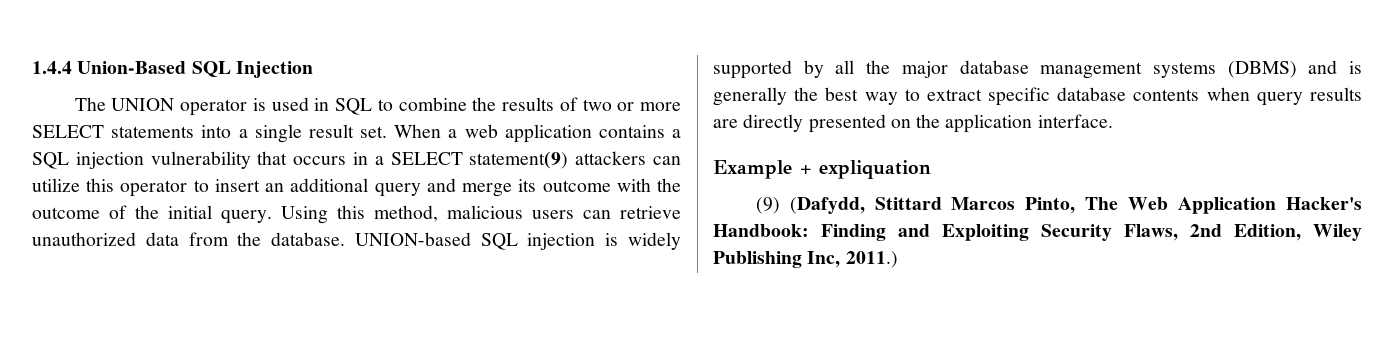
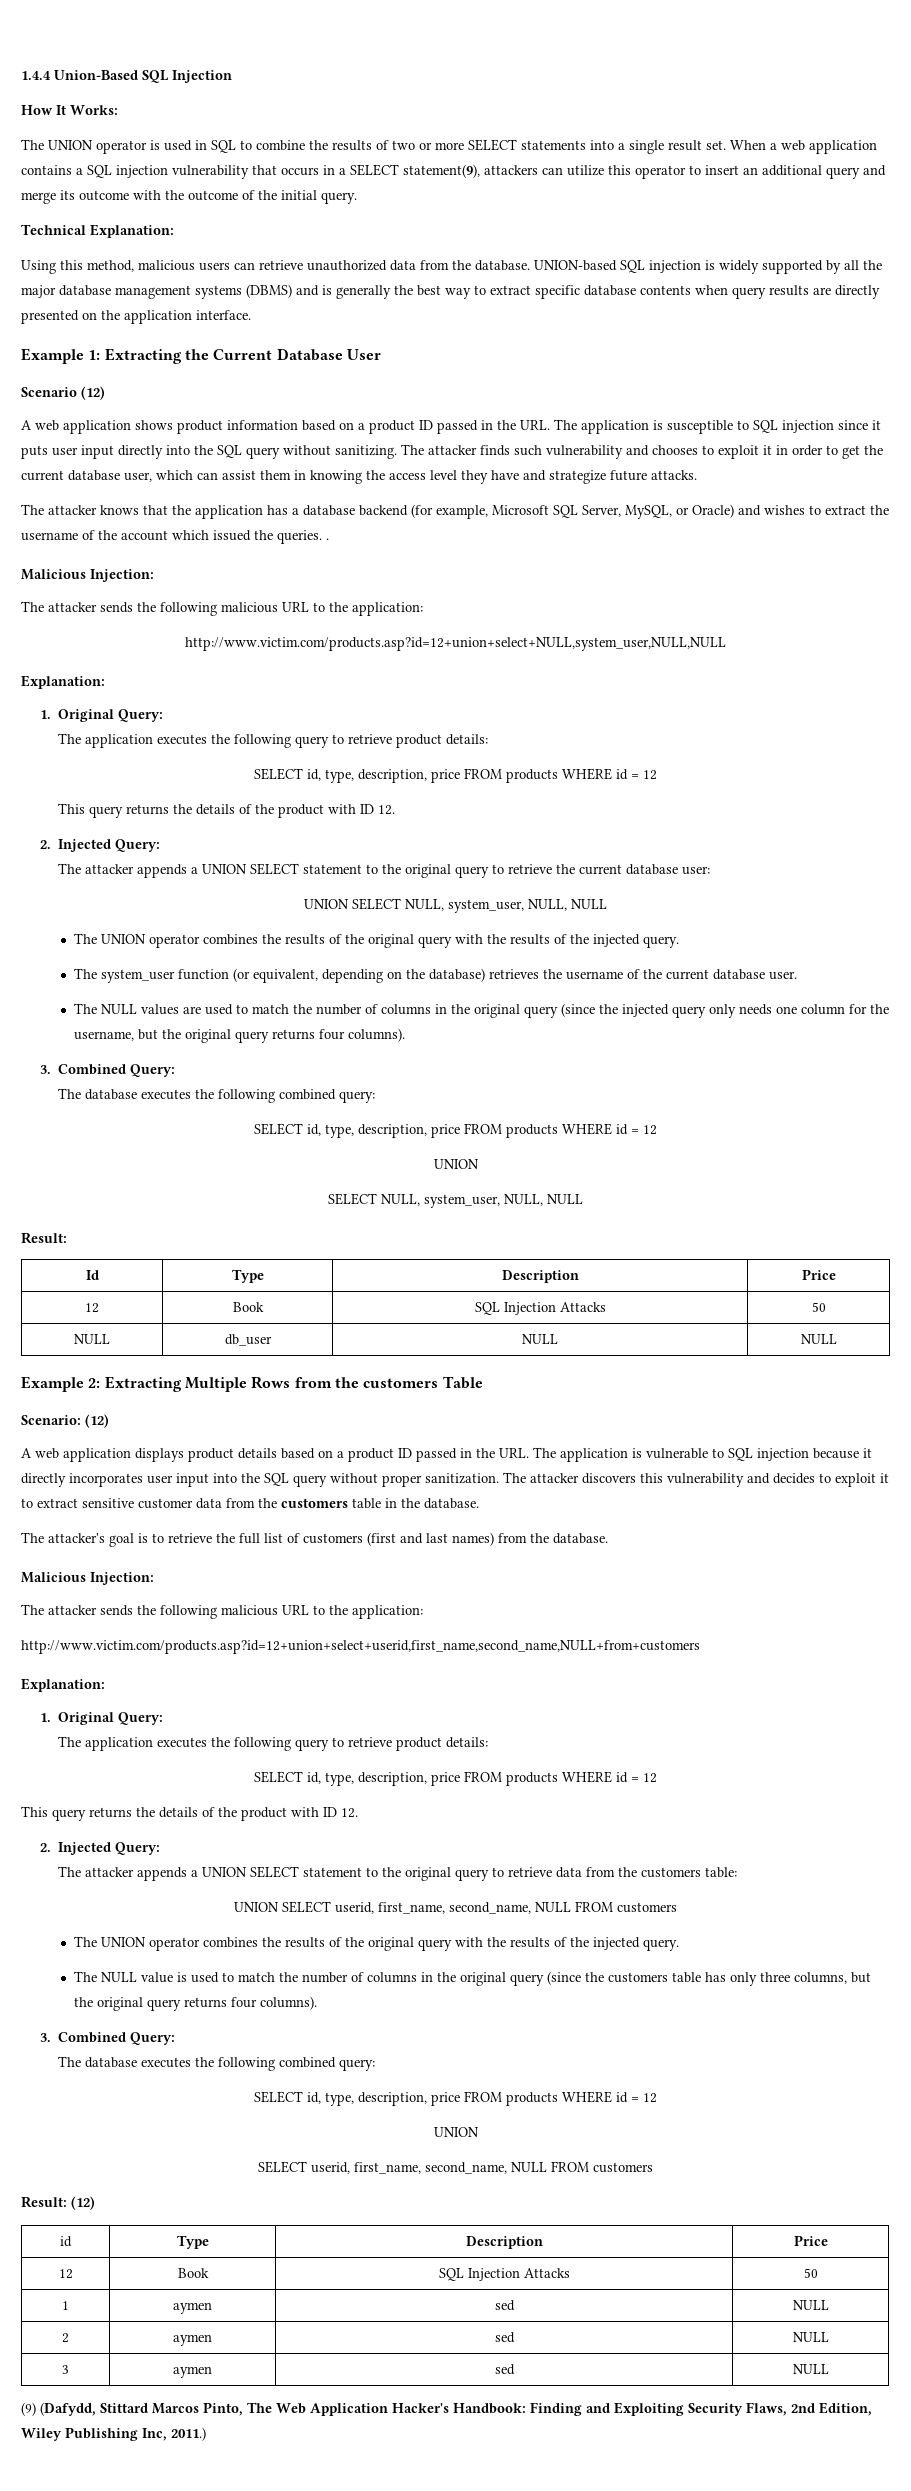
+ How It Works:
- When a web application contains a SQL injection vulnerability that occurs in a SELECT statement(9) attackers can utilize this operator to insert an additional query and merge its outcome with the outcome of the initial query. Using this method, malicious users can retrieve unauthorized data from the database.
+ When a web application contains a SQL injection vulnerability that occurs in a SELECT statement(9), attackers can utilize this operator to insert an additional query and merge its outcome with the outcome of the initial query.
+ Technical Explanation:
+ Using this method, malicious users can retrieve unauthorized data from the database.
- Example + expliquation
+ Example 1: Extracting the Current Database User
+ Scenario (12)
+ A web application shows product information based on a product ID passed in the URL. The application is susceptible to SQL injection since it puts user input directly into the SQL query without sanitizing. The attacker finds such vulnerability and chooses to exploit it in order to get the current database user, which can assist them in knowing the access level they have and strategize future attacks.
+ The attacker knows that the application has a database backend (for example, Microsoft SQL Server, MySQL, or Oracle) and wishes to extract the username of the account which issued the queries. .
+ Malicious Injection:
+ The attacker sends the following malicious URL to the application:
+ http://www.victim.com/products.asp?id=12+union+select+NULL,system_user,NULL,NULL
+ Explanation:
+ 1. Original Query:
+ The application executes the following query to retrieve product details:
+ SELECT id, type, description, price FROM products WHERE id = 12
+ This query returns the details of the product with ID 12.
+ 2. Injected Query:
+ The attacker appends a UNION SELECT statement to the original query to retrieve the current database user:
+ UNION SELECT NULL, system_user, NULL, NULL
+ The UNION operator combines the results of the original query with the results of the injected query.
+ The system_user function (or equivalent, depending on the database) retrieves the username of the current database user.
+ The NULL values are used to match the number of columns in the original query (since the injected query only needs one column for the username, but the original query returns four columns).
+ 3. Combined Query:
+ The database executes the following combined query:
+ SELECT id, type, description, price FROM products WHERE id = 12
+ UNION
+ SELECT NULL, system_user, NULL, NULL
+ Result:
+ Id | Type | Description | Price
+ 12 | Book | SQL Injection Attacks | 50
+ NULL | db_user | NULL | NULL
+ Example 2: Extracting Multiple Rows from the customers Table
+ Scenario: (12)
+ A web application displays product details based on a product ID passed in the URL. The application is vulnerable to SQL injection because it directly incorporates user input into the SQL query without proper sanitization. The attacker discovers this vulnerability and decides to exploit it to extract sensitive customer data from the customers table in the database.
+ The attacker's goal is to retrieve the full list of customers (first and last names) from the database.
+ Malicious Injection:
+ The attacker sends the following malicious URL to the application:
+ http://www.victim.com/products.asp?id=12+union+select+userid,first_name,second_name,NULL+from+customers
+ Explanation:
+ 1. Original Query:
+ The application executes the following query to retrieve product details:
+ SELECT id, type, description, price FROM products WHERE id = 12
+ This query returns the details of the product with ID 12.
+ 2. Injected Query:
+ The attacker appends a UNION SELECT statement to the original query to retrieve data from the customers table:
+ UNION SELECT userid, first_name, second_name, NULL FROM customers
+ The UNION operator combines the results of the original query with the results of the injected query.
+ The NULL value is used to match the number of columns in the original query (since the customers table has only three columns, but the original query returns four columns).
+ 3. Combined Query:
+ The database executes the following combined query:
+ SELECT id, type, description, price FROM products WHERE id = 12
+ UNION
+ SELECT userid, first_name, second_name, NULL FROM customers
+ Result: (12)
+ id | Type | Description | Price
+ 12 | Book | SQL Injection Attacks | 50
+ 1 | aymen | sed | NULL
+ 2 | aymen | sed | NULL
+ 3 | aymen | sed | NULL

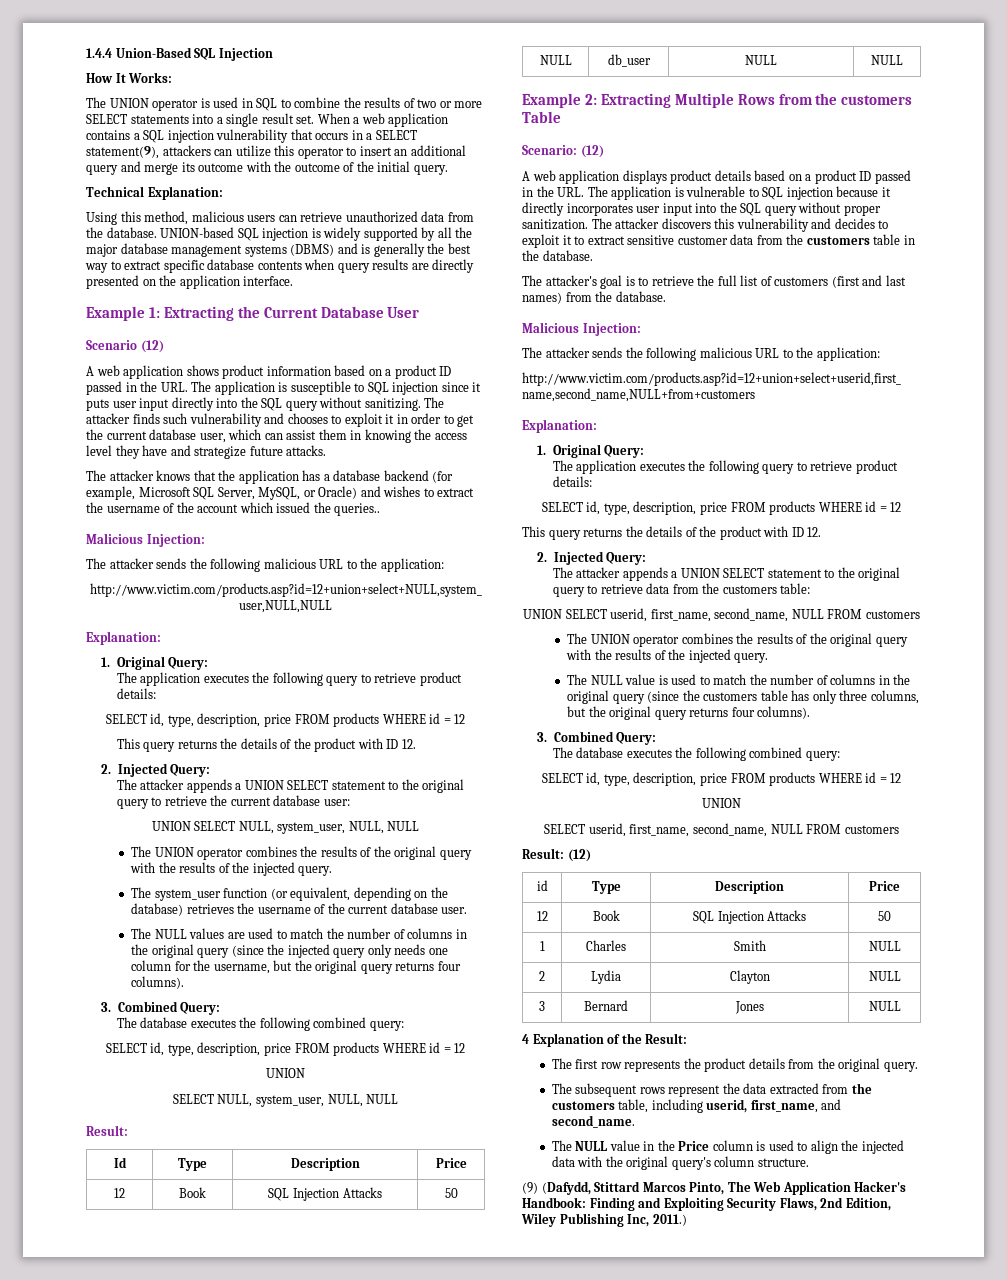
- The attacker knows that the application has a database backend (for example, Microsoft SQL Server, MySQL, or Oracle) and wishes to extract the username of the account which issued the queries. .
+ The attacker knows that the application has a database backend (for example, Microsoft SQL Server, MySQL, or Oracle) and wishes to extract the username of the account which issued the queries..
- 1 | aymen | sed | NULL
+ 1 | Charles | Smith | NULL
- 2 | aymen | sed | NULL
+ 2 | Lydia | Clayton | NULL
- 3 | aymen | sed | NULL
+ 3 | Bernard | Jones | NULL
+ 4 Explanation of the Result:
+ The first row represents the product details from the original query.
+ The subsequent rows represent the data extracted from the customers table, including userid, first_name, and second_name.
+ The NULL value in the Price column is used to align the injected data with the original query's column structure.

